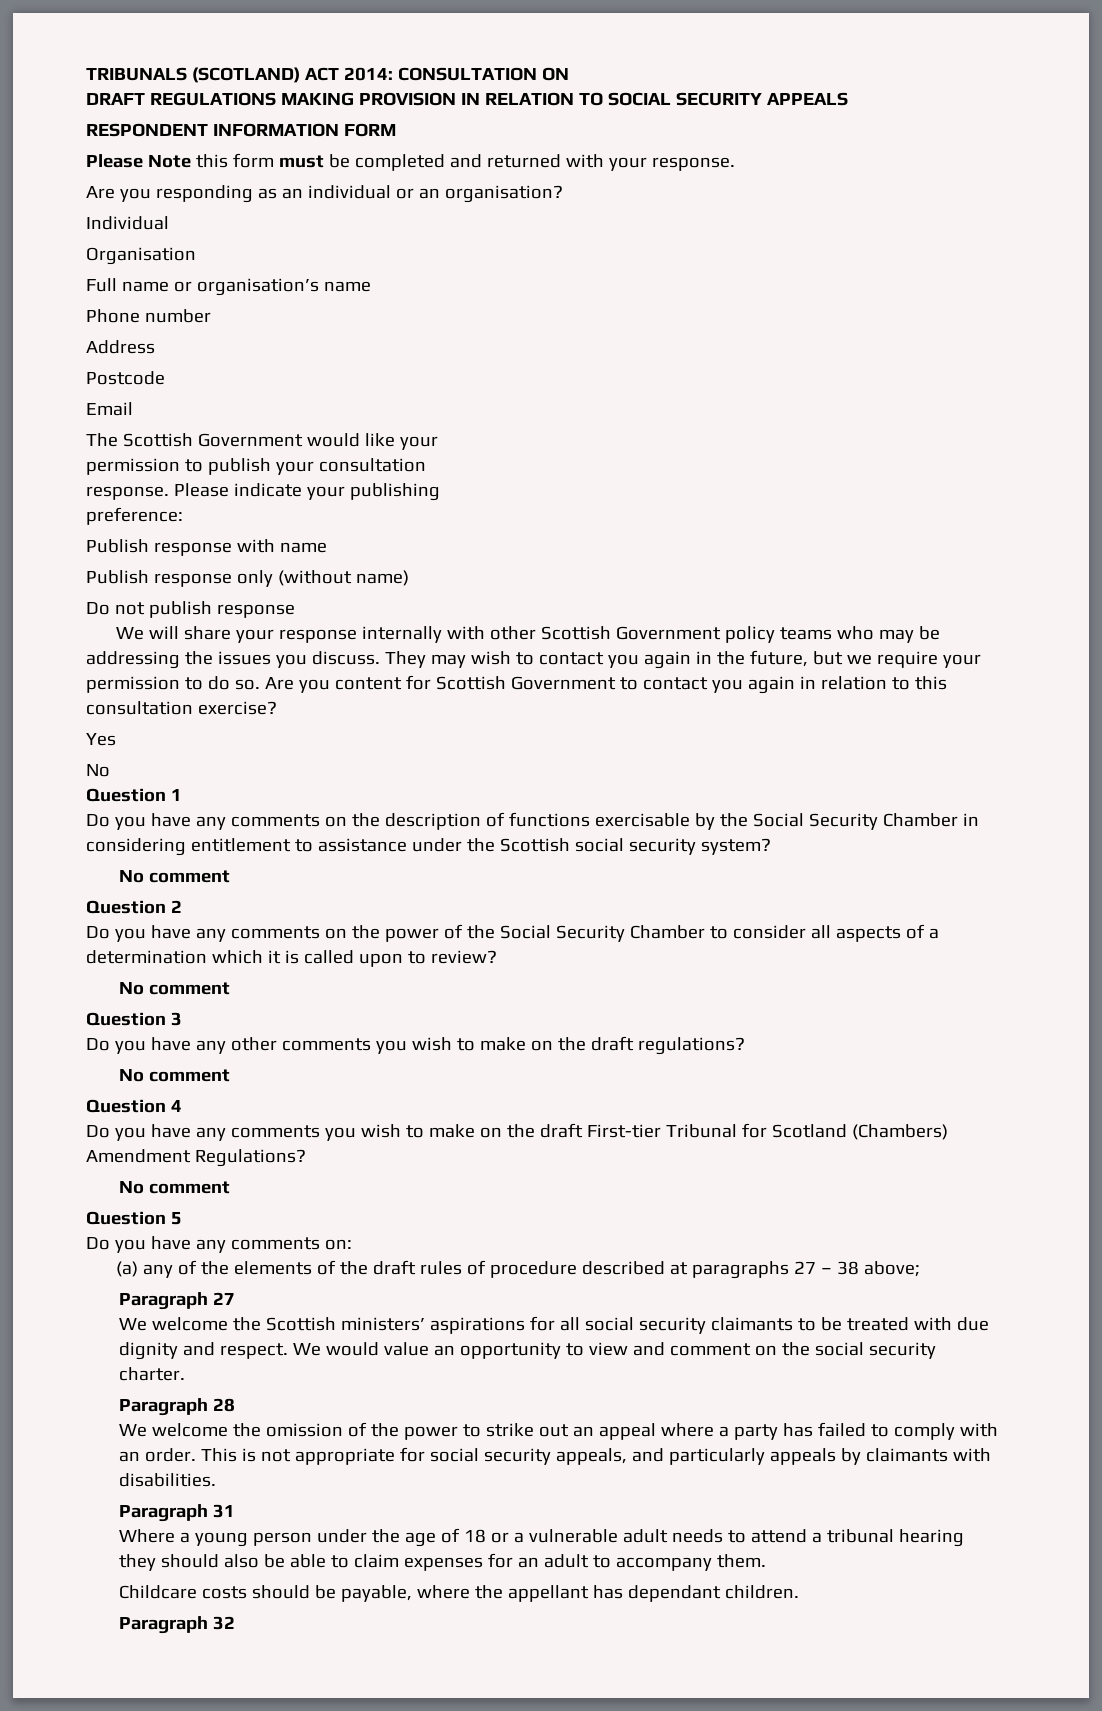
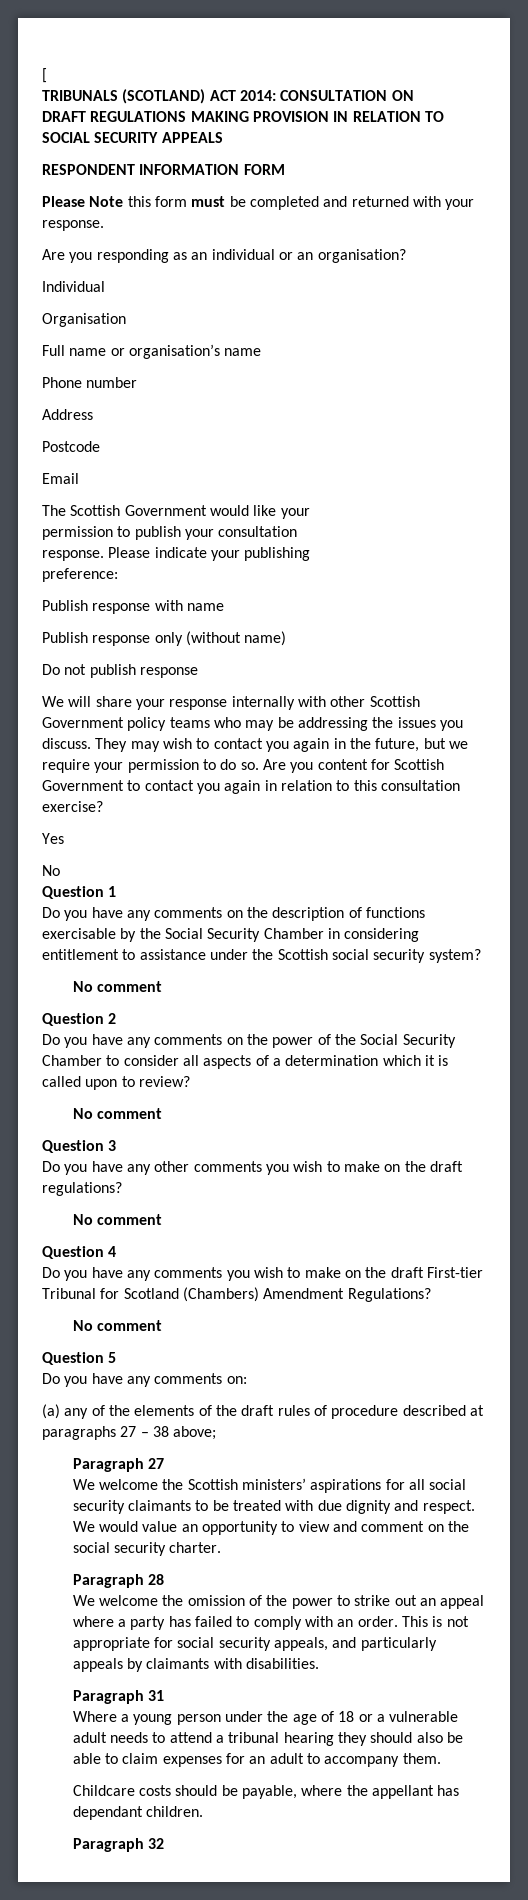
+ [

